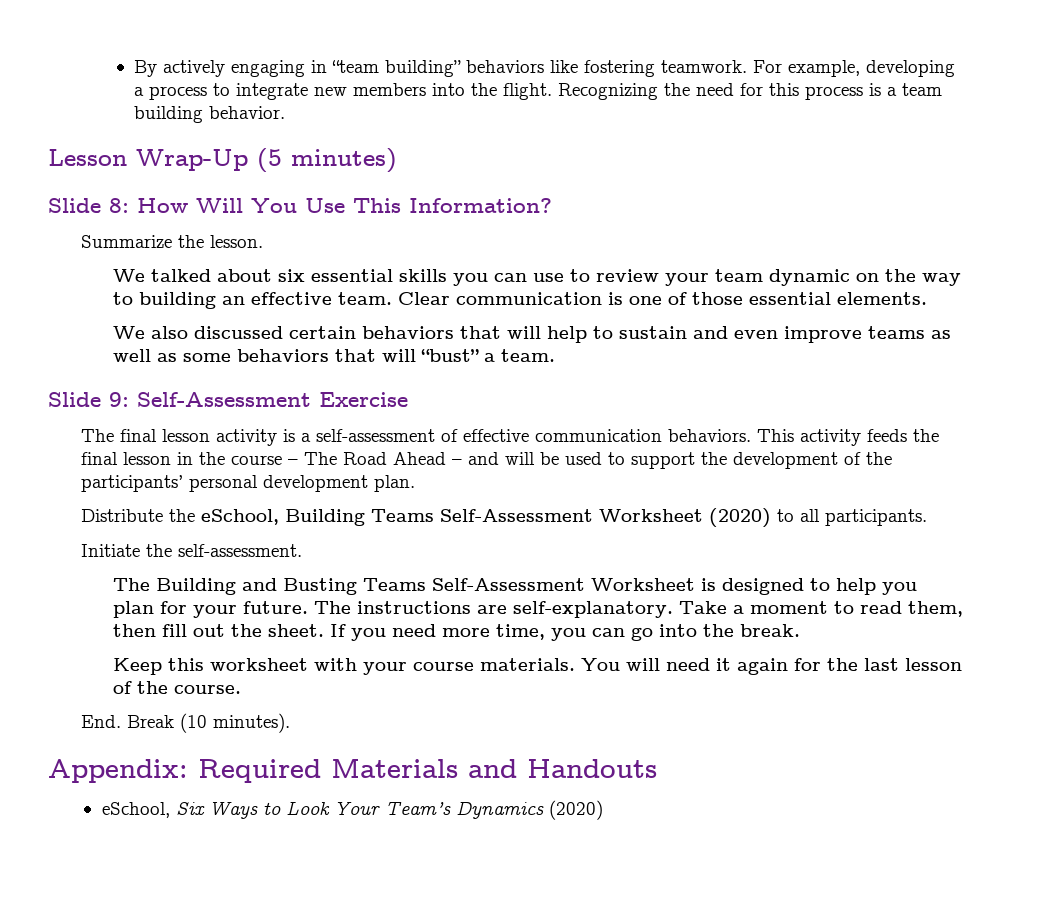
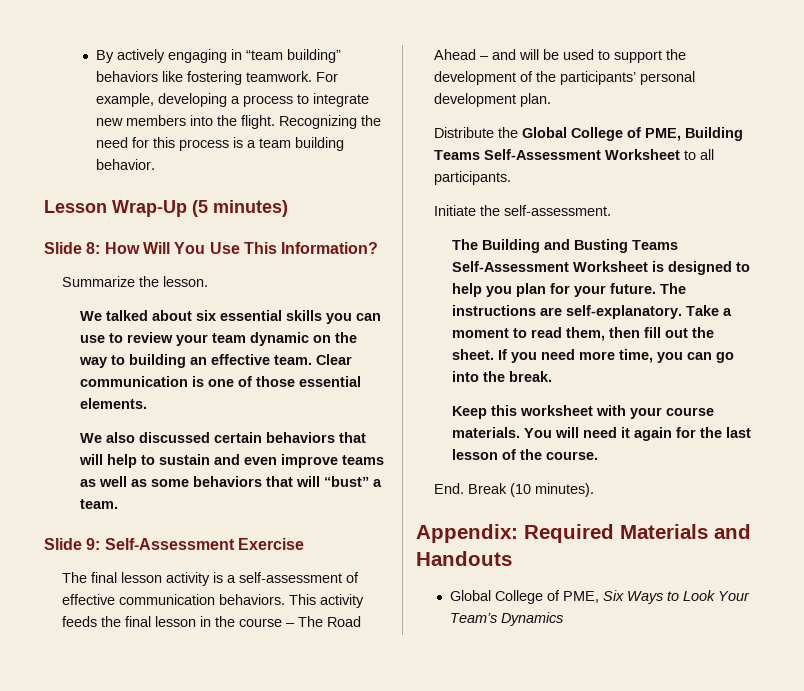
- Distribute the eSchool, Building Teams Self-Assessment Worksheet (2020) to all participants.
+ Distribute the Global College of PME, Building Teams Self-Assessment Worksheet to all participants.
- eSchool, Six Ways to Look Your Team’s Dynamics (2020)
+ Global College of PME, Six Ways to Look Your Team’s Dynamics

